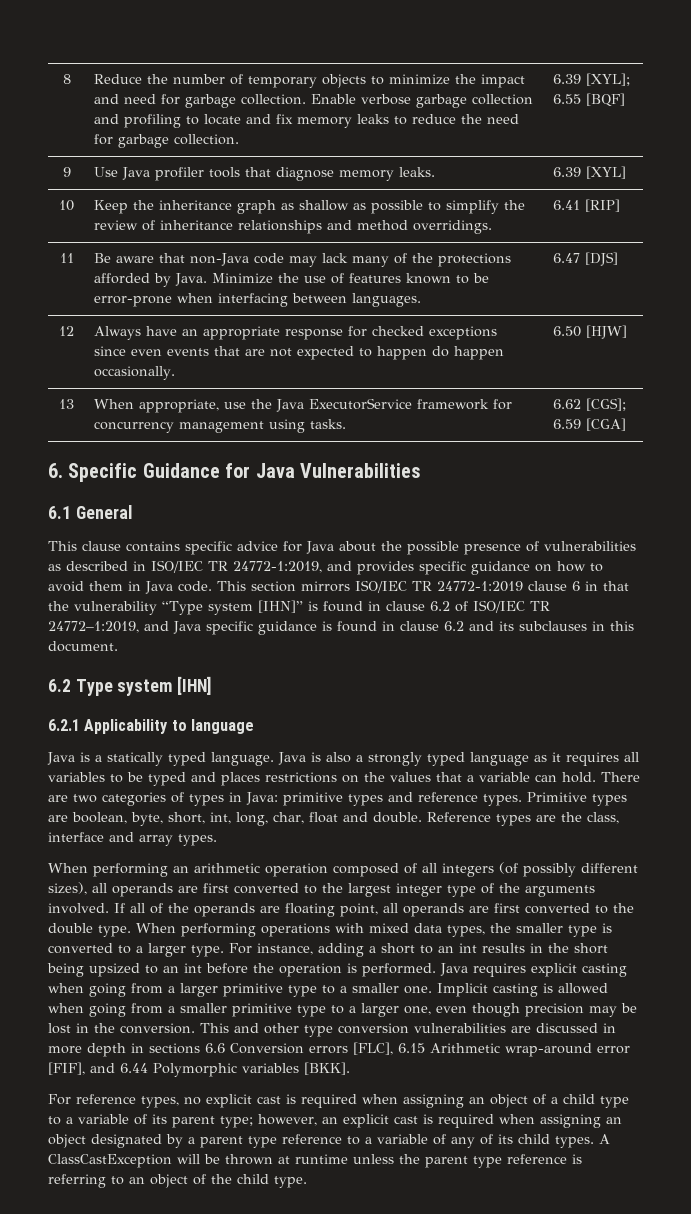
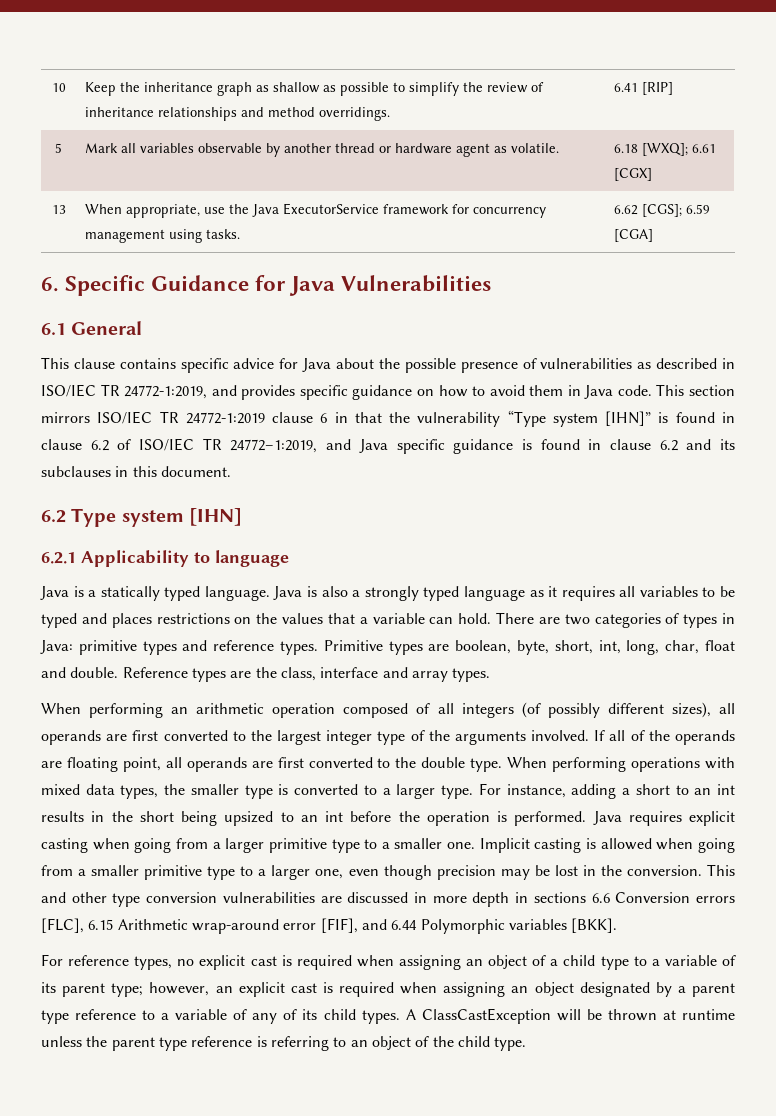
- 8 | Reduce the number of temporary objects to minimize the impact and need for garbage collection. Enable verbose garbage collection and profiling to locate and fix memory leaks to reduce the need for garbage collection. | 6.39 [XYL]; 6.55 [BQF]
- 9 | Use Java profiler tools that diagnose memory leaks. | 6.39 [XYL]
- 11 | Be aware that non-Java code may lack many of the protections afforded by Java. Minimize the use of features known to be error-prone when interfacing between languages. | 6.47 [DJS]
- 12 | Always have an appropriate response for checked exceptions since even events that are not expected to happen do happen occasionally. | 6.50 [HJW]
+ 5 | Mark all variables observable by another thread or hardware agent as volatile. | 6.18 [WXQ]; 6.61 [CGX]

